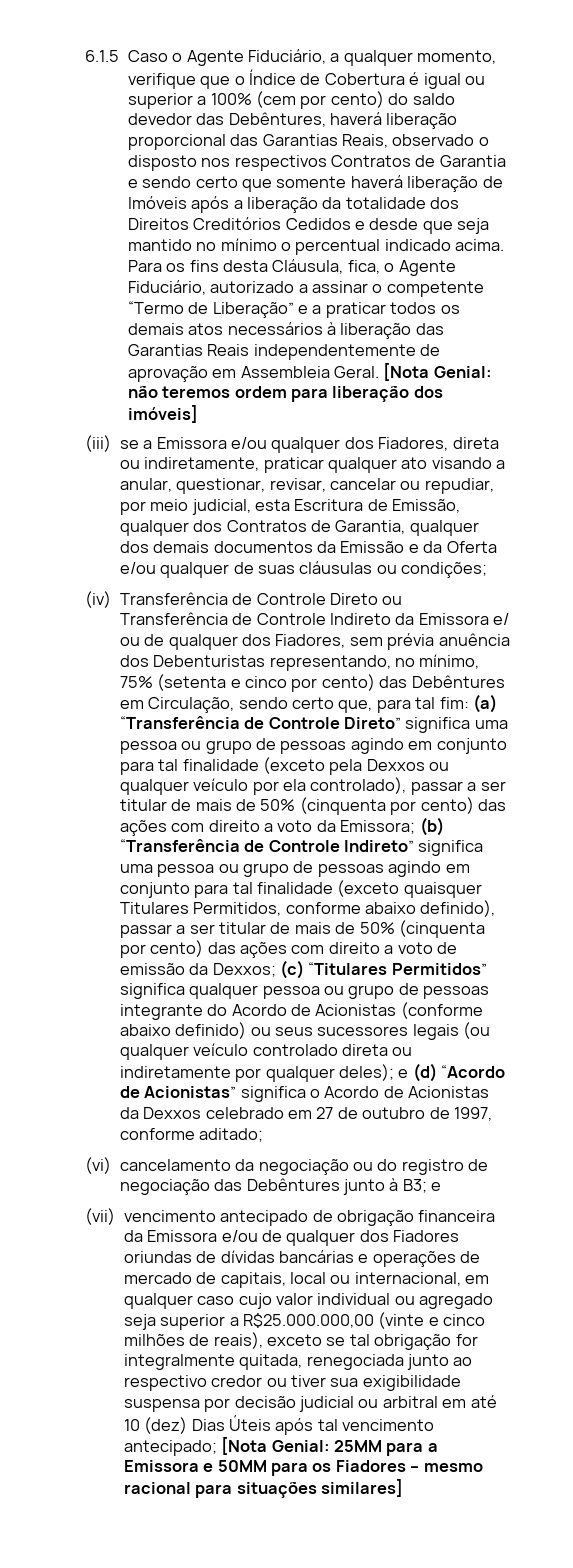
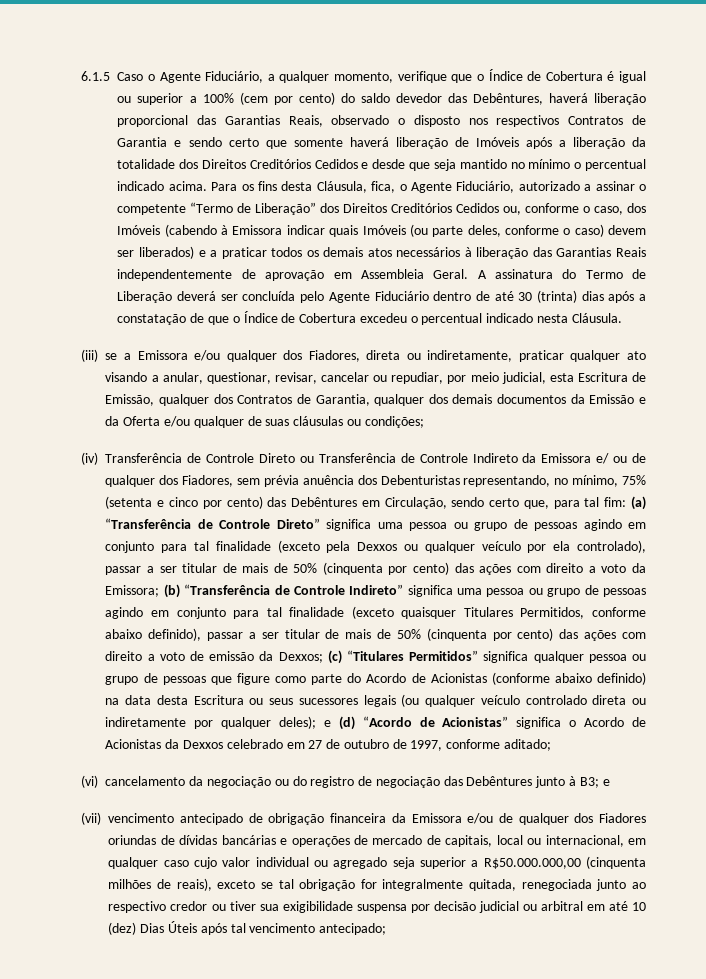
- Para os fins desta Cláusula, fica, o Agente Fiduciário, autorizado a assinar o competente “Termo de Liberação” e a praticar todos os demais atos necessários à liberação das Garantias Reais independentemente de aprovação em Assembleia Geral.
+ Para os fins desta Cláusula, fica, o Agente Fiduciário, autorizado a assinar o competente “Termo de Liberação” dos Direitos Creditórios Cedidos ou, conforme o caso, dos Imóveis (cabendo à Emissora indicar quais Imóveis (ou parte deles, conforme o caso) devem ser liberados) e a praticar todos os demais atos necessários à liberação das Garantias Reais independentemente de aprovação em Assembleia Geral.
- [Nota Genial: não teremos ordem para liberação dos imóveis]
+ A assinatura do Termo de Liberação deverá ser concluída pelo Agente Fiduciário dentro de até 30 (trinta) dias após a constatação de que o Índice de Cobertura excedeu o percentual indicado nesta Cláusula.
- (c) “Titulares Permitidos” significa qualquer pessoa ou grupo de pessoas integrante do Acordo de Acionistas (conforme abaixo definido) ou seus sucessores legais (ou qualquer veículo controlado direta ou indiretamente por qualquer deles);
+ (c) “Titulares Permitidos” significa qualquer pessoa ou grupo de pessoas que figure como parte do Acordo de Acionistas (conforme abaixo definido) na data desta Escritura ou seus sucessores legais (ou qualquer veículo controlado direta ou indiretamente por qualquer deles);
- (vii) vencimento antecipado de obrigação financeira da Emissora e/ou de qualquer dos Fiadores oriundas de dívidas bancárias e operações de mercado de capitais, local ou internacional, em qualquer caso cujo valor individual ou agregado seja superior a R$25.000.000,00 (vinte e cinco milhões de reais), exceto se tal obrigação for integralmente quitada, renegociada junto ao respectivo credor ou tiver sua exigibilidade suspensa por decisão judicial ou arbitral em até 10 (dez) Dias Úteis após tal vencimento antecipado; [Nota Genial: 25MM para a Emissora e 50MM para os Fiadores – mesmo racional para situações similares]
+ (vii) vencimento antecipado de obrigação financeira da Emissora e/ou de qualquer dos Fiadores oriundas de dívidas bancárias e operações de mercado de capitais, local ou internacional, em qualquer caso cujo valor individual ou agregado seja superior a R$50.000.000,00 (cinquenta milhões de reais), exceto se tal obrigação for integralmente quitada, renegociada junto ao respectivo credor ou tiver sua exigibilidade suspensa por decisão judicial ou arbitral em até 10 (dez) Dias Úteis após tal vencimento antecipado;

